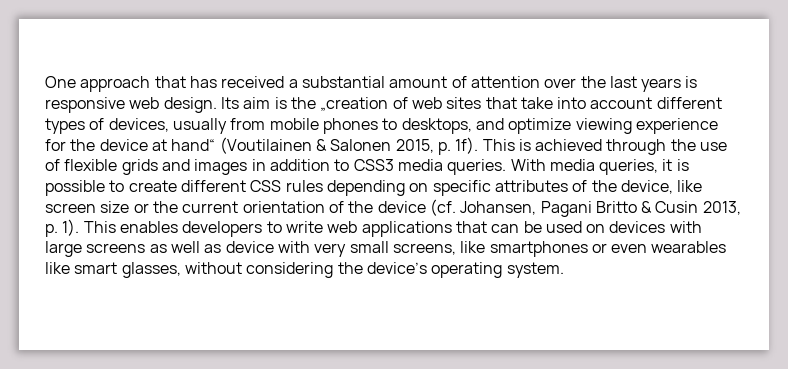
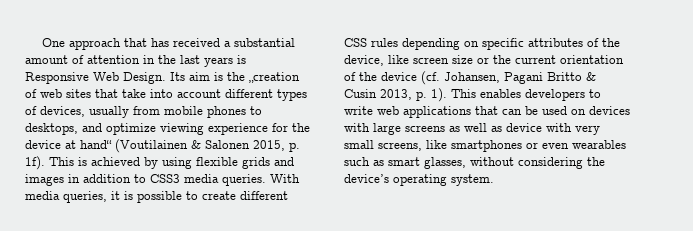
- One approach that has received a substantial amount of attention over the last years is responsive web design.
+ One approach that has received a substantial amount of attention in the last years is Responsive Web Design.
- This is achieved through the use of flexible grids and images in addition to CSS3 media queries.
+ This is achieved by using flexible grids and images in addition to CSS3 media queries.
- This enables developers to write web applications that can be used on devices with large screens as well as device with very small screens, like smartphones or even wearables like smart glasses, without considering the device’s operating system.
+ This enables developers to write web applications that can be used on devices with large screens as well as device with very small screens, like smartphones or even wearables such as smart glasses, without considering the device’s operating system.

